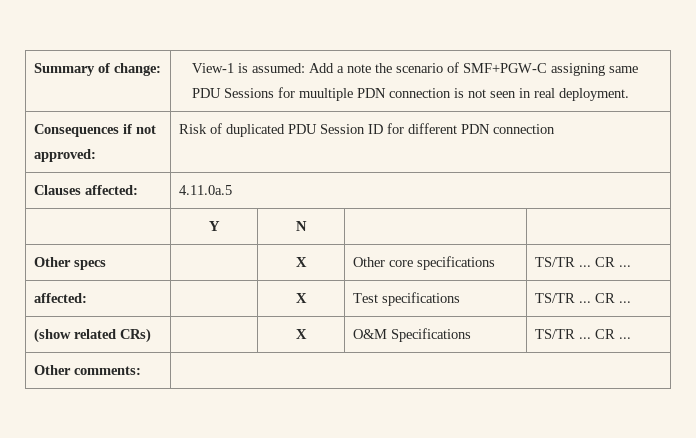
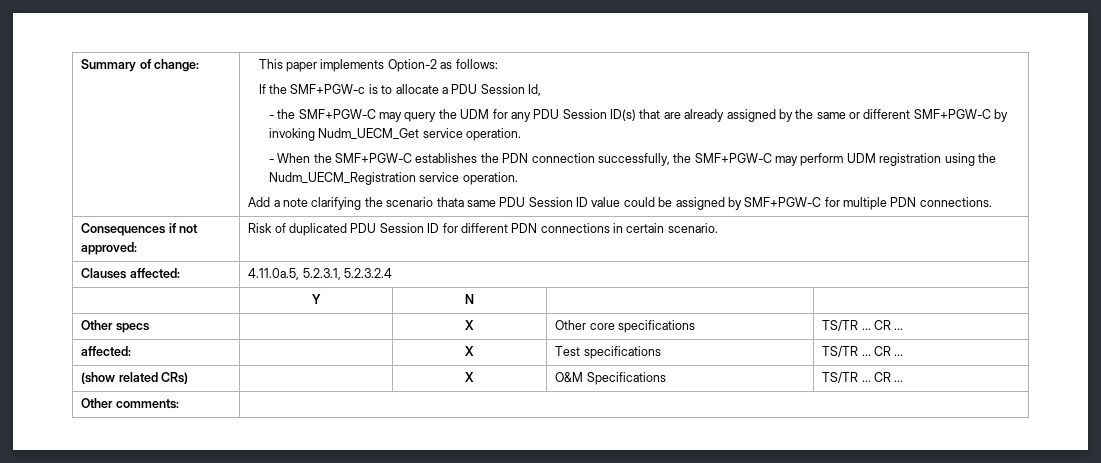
- View-1 is assumed: Add a note the scenario of SMF+PGW-C assigning same PDU Sessions for muultiple PDN connection is not seen in real deployment.
+ This paper implements Option-2 as follows:
+ If the SMF+PGW-c is to allocate a PDU Session Id,
+ - the SMF+PGW-C may query the UDM for any PDU Session ID(s) that are already assigned by the same or different SMF+PGW-C by invoking Nudm_UECM_Get service operation.
+ - When the SMF+PGW-C establishes the PDN connection successfully, the SMF+PGW-C may perform UDM registration using the Nudm_UECM_Registration service operation.
+ Add a note clarifying the scenario thata same PDU Session ID value could be assigned by SMF+PGW-C for multiple PDN connections.
- Consequences if not approved: | Risk of duplicated PDU Session ID for different PDN connection
+ Consequences if not approved: | Risk of duplicated PDU Session ID for different PDN connections in certain scenario.
- Clauses affected: | 4.11.0a.5
+ Clauses affected: | 4.11.0a.5, 5.2.3.1, 5.2.3.2.4

